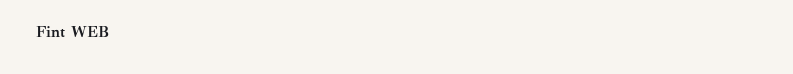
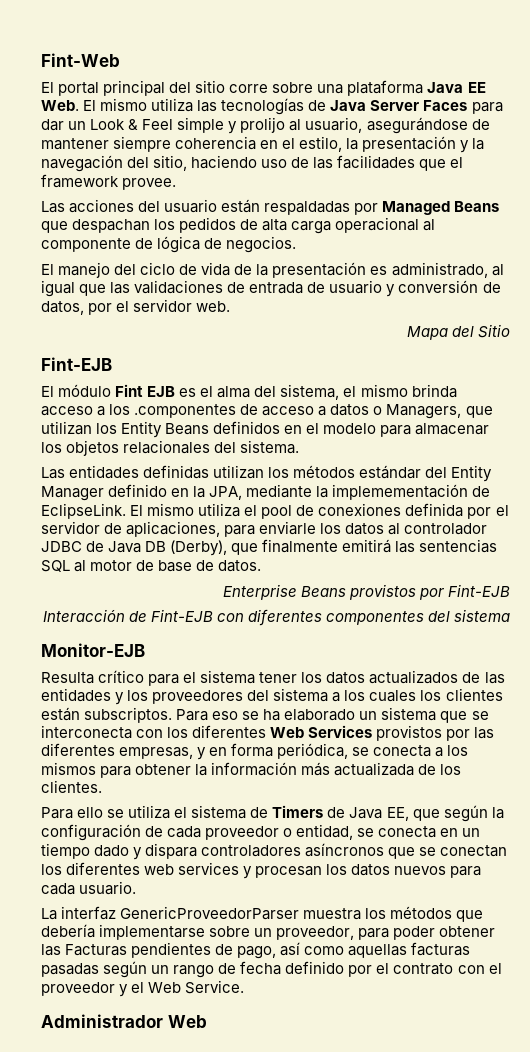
- Fint WEB
+ Fint-Web
+ El portal principal del sitio corre sobre una plataforma Java EE Web. El mismo utiliza las tecnologías de Java Server Faces para dar un Look & Feel simple y prolijo al usuario, asegurándose de mantener siempre coherencia en el estilo, la presentación y la navegación del sitio, haciendo uso de las facilidades que el framework provee.
+ Las acciones del usuario están respaldadas por Managed Beans que despachan los pedidos de alta carga operacional al componente de lógica de negocios.
+ El manejo del ciclo de vida de la presentación es administrado, al igual que las validaciones de entrada de usuario y conversión de datos, por el servidor web.
+ Mapa del Sitio
+ Fint-EJB
+ El módulo Fint EJB es el alma del sistema, el mismo brinda acceso a los .componentes de acceso a datos o Managers, que utilizan los Entity Beans definidos en el modelo para almacenar los objetos relacionales del sistema.
+ Las entidades definidas utilizan los métodos estándar del Entity Manager definido en la JPA, mediante la implemementación de EclipseLink. El mismo utiliza el pool de conexiones definida por el servidor de aplicaciones, para enviarle los datos al controlador JDBC de Java DB (Derby), que finalmente emitirá las sentencias SQL al motor de base de datos.
+ Enterprise Beans provistos por Fint-EJB
+ Interacción de Fint-EJB con diferentes componentes del sistema
+ Monitor-EJB
+ Resulta crítico para el sistema tener los datos actualizados de las entidades y los proveedores del sistema a los cuales los clientes están subscriptos. Para eso se ha elaborado un sistema que se interconecta con los diferentes Web Services provistos por las diferentes empresas, y en forma periódica, se conecta a los mismos para obtener la información más actualizada de los clientes.
+ Para ello se utiliza el sistema de Timers de Java EE, que según la configuración de cada proveedor o entidad, se conecta en un tiempo dado y dispara controladores asíncronos que se conectan los diferentes web services y procesan los datos nuevos para cada usuario.
+ La interfaz GenericProveedorParser muestra los métodos que debería implementarse sobre un proveedor, para poder obtener las Facturas pendientes de pago, así como aquellas facturas pasadas según un rango de fecha definido por el contrato con el proveedor y el Web Service.
+ Administrador Web

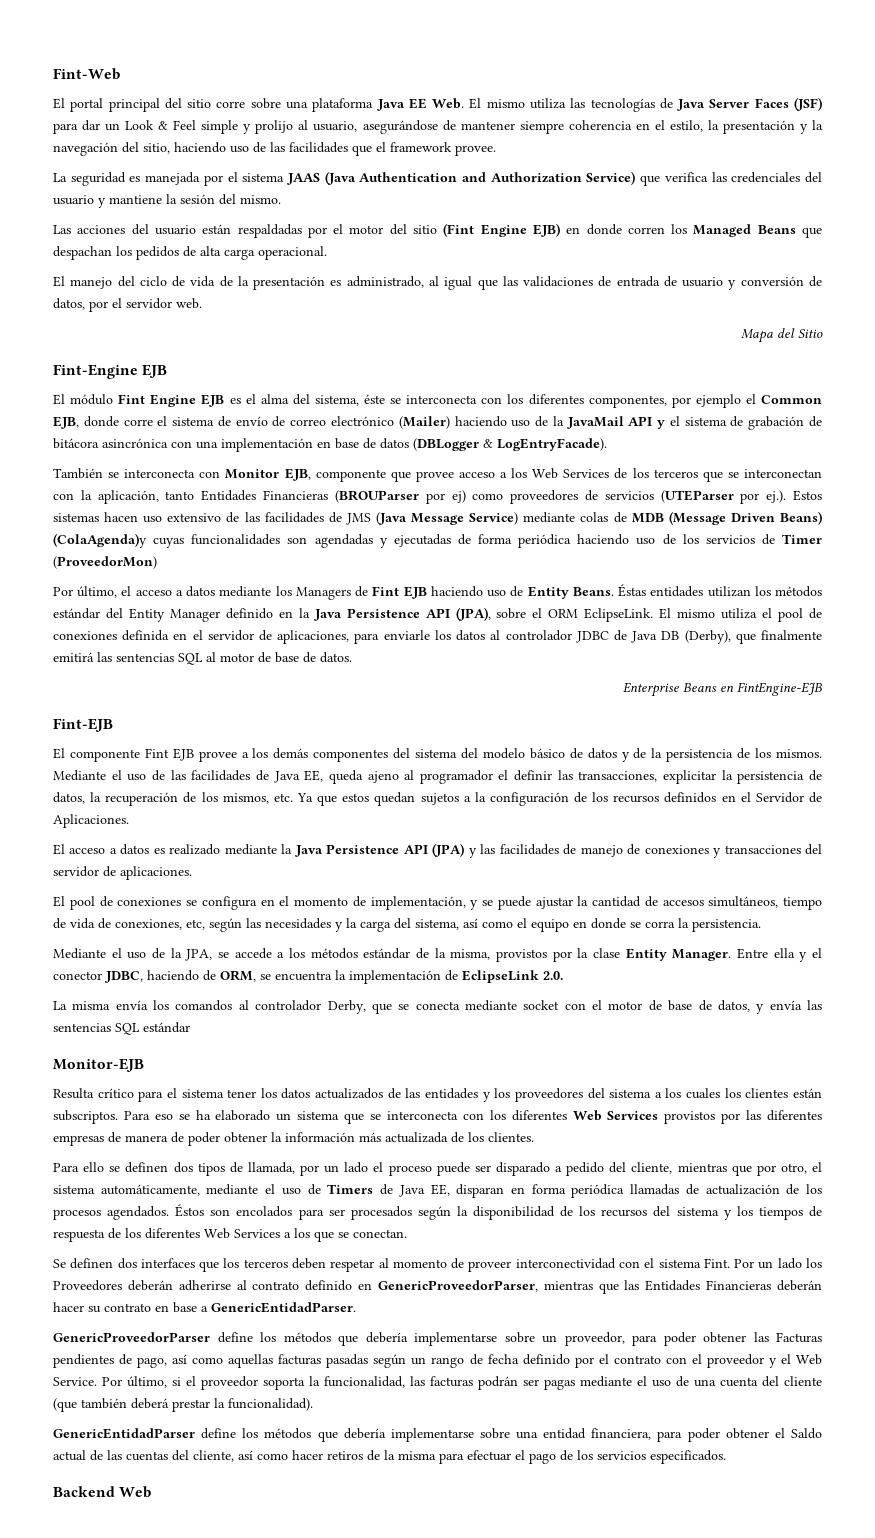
- El portal principal del sitio corre sobre una plataforma Java EE Web. El mismo utiliza las tecnologías de Java Server Faces para dar un Look & Feel simple y prolijo al usuario, asegurándose de mantener siempre coherencia en el estilo, la presentación y la navegación del sitio, haciendo uso de las facilidades que el framework provee.
+ El portal principal del sitio corre sobre una plataforma Java EE Web. El mismo utiliza las tecnologías de Java Server Faces (JSF) para dar un Look & Feel simple y prolijo al usuario, asegurándose de mantener siempre coherencia en el estilo, la presentación y la navegación del sitio, haciendo uso de las facilidades que el framework provee.
+ La seguridad es manejada por el sistema JAAS (Java Authentication and Authorization Service) que verifica las credenciales del usuario y mantiene la sesión del mismo.
- Las acciones del usuario están respaldadas por Managed Beans que despachan los pedidos de alta carga operacional al componente de lógica de negocios.
+ Las acciones del usuario están respaldadas por el motor del sitio (Fint Engine EJB) en donde corren los Managed Beans que despachan los pedidos de alta carga operacional.
  Mapa del Sitio
- Fint-EJB
+ Fint-Engine EJB
- El módulo Fint EJB es el alma del sistema, el mismo brinda acceso a los .componentes de acceso a datos o Managers, que utilizan los Entity Beans definidos en el modelo para almacenar los objetos relacionales del sistema.
- Las entidades definidas utilizan los métodos estándar del Entity Manager definido en la JPA, mediante la implemementación de EclipseLink.
+ El módulo Fint Engine EJB es el alma del sistema, éste se interconecta con los diferentes componentes, por ejemplo el Common EJB, donde corre el sistema de envío de correo electrónico (Mailer) haciendo uso de la JavaMail API y el sistema de grabación de bitácora asincrónica con una implementación en base de datos (DBLogger & LogEntryFacade).
+ También se interconecta con Monitor EJB, componente que provee acceso a los Web Services de los terceros que se interconectan con la aplicación, tanto Entidades Financieras (BROUParser por ej) como proveedores de servicios (UTEParser por ej.). Estos sistemas hacen uso extensivo de las facilidades de JMS (Java Message Service) mediante colas de MDB (Message Driven Beans) (ColaAgenda)y cuyas funcionalidades son agendadas y ejecutadas de forma periódica haciendo uso de los servicios de Timer (ProveedorMon)
+ Por último, el acceso a datos mediante los Managers de Fint EJB haciendo uso de Entity Beans. Éstas entidades utilizan los métodos estándar del Entity Manager definido en la Java Persistence API (JPA), sobre el ORM EclipseLink.
- El mismo utiliza el pool de conexiones definida por el servidor de aplicaciones, para enviarle los datos al controlador JDBC de Java DB (Derby), que finalmente emitirá las sentencias SQL al motor de base de datos.
+ El mismo utiliza el pool de conexiones definida en el servidor de aplicaciones, para enviarle los datos al controlador JDBC de Java DB (Derby), que finalmente emitirá las sentencias SQL al motor de base de datos.
- Enterprise Beans provistos por Fint-EJB
- Interacción de Fint-EJB con diferentes componentes del sistema
+ Enterprise Beans en FintEngine-EJB
+ Fint-EJB
+ El componente Fint EJB provee a los demás componentes del sistema del modelo básico de datos y de la persistencia de los mismos. Mediante el uso de las facilidades de Java EE, queda ajeno al programador el definir las transacciones, explicitar la persistencia de datos, la recuperación de los mismos, etc. Ya que estos quedan sujetos a la configuración de los recursos definidos en el Servidor de Aplicaciones.
+ El acceso a datos es realizado mediante la Java Persistence API (JPA) y las facilidades de manejo de conexiones y transacciones del servidor de aplicaciones.
+ El pool de conexiones se configura en el momento de implementación, y se puede ajustar la cantidad de accesos simultáneos, tiempo de vida de conexiones, etc, según las necesidades y la carga del sistema, así como el equipo en donde se corra la persistencia.
+ Mediante el uso de la JPA, se accede a los métodos estándar de la misma, provistos por la clase Entity Manager. Entre ella y el conector JDBC, haciendo de ORM, se encuentra la implementación de EclipseLink 2.0.
+ La misma envía los comandos al controlador Derby, que se conecta mediante socket con el motor de base de datos, y envía las sentencias SQL estándar
- Para eso se ha elaborado un sistema que se interconecta con los diferentes Web Services provistos por las diferentes empresas, y en forma periódica, se conecta a los mismos para obtener la información más actualizada de los clientes.
+ Para eso se ha elaborado un sistema que se interconecta con los diferentes Web Services provistos por las diferentes empresas de manera de poder obtener la información más actualizada de los clientes.
- Para ello se utiliza el sistema de Timers de Java EE, que según la configuración de cada proveedor o entidad, se conecta en un tiempo dado y dispara controladores asíncronos que se conectan los diferentes web services y procesan los datos nuevos para cada usuario.
- La interfaz GenericProveedorParser muestra los métodos que debería implementarse sobre un proveedor, para poder obtener las Facturas pendientes de pago, así como aquellas facturas pasadas según un rango de fecha definido por el contrato con el proveedor y el Web Service.
- Administrador Web
+ Para ello se definen dos tipos de llamada, por un lado el proceso puede ser disparado a pedido del cliente, mientras que por otro, el sistema automáticamente, mediante el uso de Timers de Java EE, disparan en forma periódica llamadas de actualización de los procesos agendados. Éstos son encolados para ser procesados según la disponibilidad de los recursos del sistema y los tiempos de respuesta de los diferentes Web Services a los que se conectan.
+ Se definen dos interfaces que los terceros deben respetar al momento de proveer interconectividad con el sistema Fint. Por un lado los Proveedores deberán adherirse al contrato definido en GenericProveedorParser, mientras que las Entidades Financieras deberán hacer su contrato en base a GenericEntidadParser.
+ GenericProveedorParser define los métodos que debería implementarse sobre un proveedor, para poder obtener las Facturas pendientes de pago, así como aquellas facturas pasadas según un rango de fecha definido por el contrato con el proveedor y el Web Service. Por último, si el proveedor soporta la funcionalidad, las facturas podrán ser pagas mediante el uso de una cuenta del cliente (que también deberá prestar la funcionalidad).
+ GenericEntidadParser define los métodos que debería implementarse sobre una entidad financiera, para poder obtener el Saldo actual de las cuentas del cliente, así como hacer retiros de la misma para efectuar el pago de los servicios especificados.
+ Backend Web

